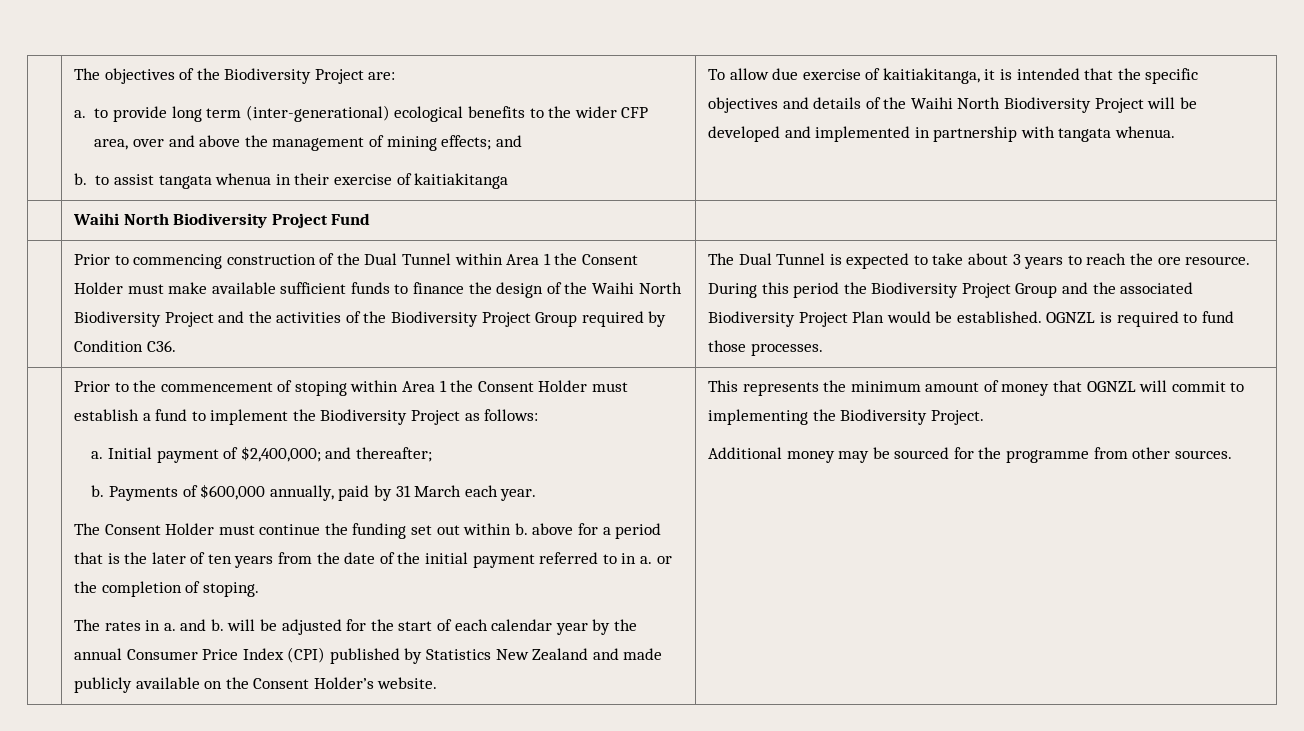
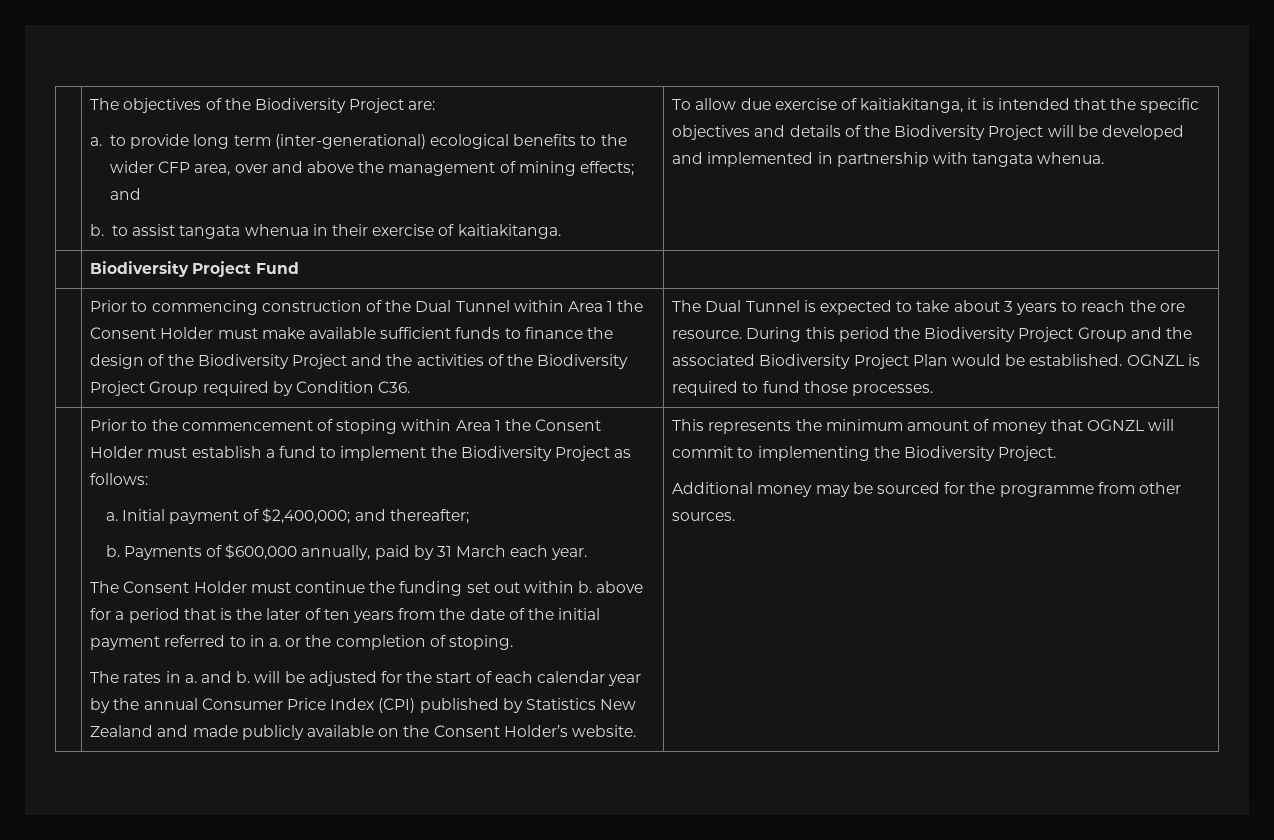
- b. to assist tangata whenua in their exercise of kaitiakitanga
+ b. to assist tangata whenua in their exercise of kaitiakitanga.
- To allow due exercise of kaitiakitanga, it is intended that the specific objectives and details of the Waihi North Biodiversity Project will be developed and implemented in partnership with tangata whenua.
+ To allow due exercise of kaitiakitanga, it is intended that the specific objectives and details of the Biodiversity Project will be developed and implemented in partnership with tangata whenua.
- | Waihi North Biodiversity Project Fund |
+ | Biodiversity Project Fund |
- Prior to commencing construction of the Dual Tunnel within Area 1 the Consent Holder must make available sufficient funds to finance the design of the Waihi North Biodiversity Project and the activities of the Biodiversity Project Group required by Condition C36.
+ Prior to commencing construction of the Dual Tunnel within Area 1 the Consent Holder must make available sufficient funds to finance the design of the Biodiversity Project and the activities of the Biodiversity Project Group required by Condition C36.

